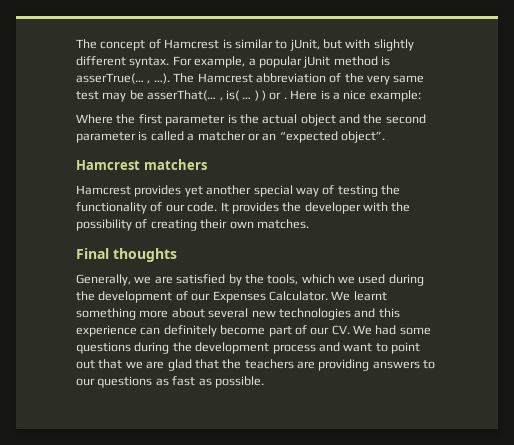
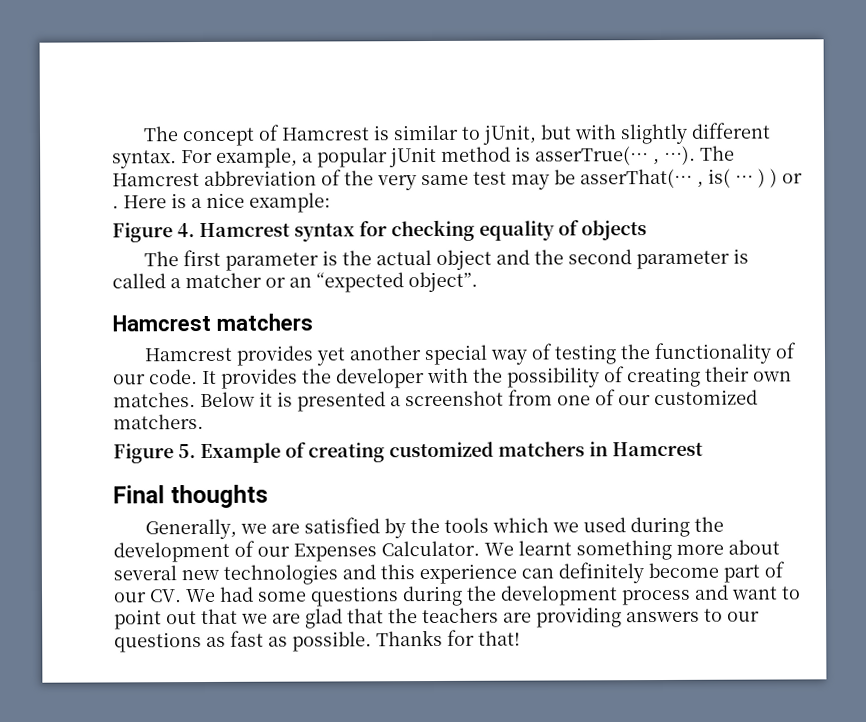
- Where the first parameter is the actual object and the second parameter is called a matcher or an “expected object”.
+ Figure 4. Hamcrest syntax for checking equality of objects
+ The first parameter is the actual object and the second parameter is called a matcher or an “expected object”.
+ Below it is presented a screenshot from one of our customized matchers.
+ Figure 5. Example of creating customized matchers in Hamcrest
- Generally, we are satisfied by the tools, which we used during the development of our Expenses Calculator.
+ Generally, we are satisfied by the tools which we used during the development of our Expenses Calculator.
+ Thanks for that!

